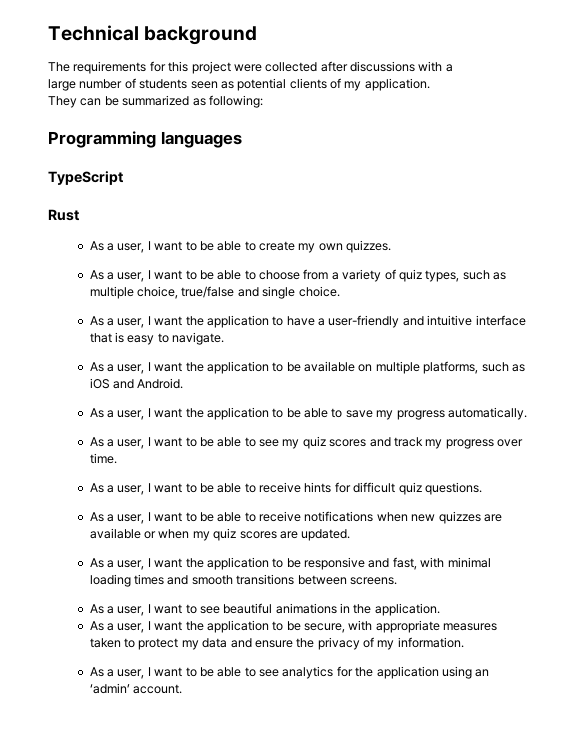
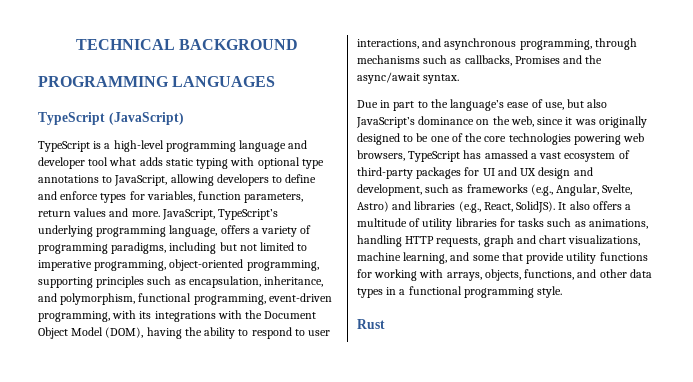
- Technical background
- The requirements for this project were collected after discussions with a
- large number of students seen as potential clients of my application.
- They can be summarized as following:
- Programming languages
- TypeScript
+ TECHNICAL BACKGROUND
+ PROGRAMMING LANGUAGES
+ TypeScript (JavaScript)
+ TypeScript is a high-level programming language and developer tool what adds static typing with optional type annotations to JavaScript, allowing developers to define and enforce types for variables, function parameters, return values and more. JavaScript, TypeScript’s underlying programming language, offers a variety of programming paradigms, including but not limited to imperative programming, object-oriented programming, supporting principles such as encapsulation, inheritance, and polymorphism, functional programming, event-driven programming, with its integrations with the Document Object Model (DOM), having the ability to respond to user interactions, and asynchronous programming, through mechanisms such as callbacks, Promises and the async/await syntax.
+ Due in part to the language’s ease of use, but also JavaScript’s dominance on the web, since it was originally designed to be one of the core technologies powering web browsers, TypeScript has amassed a vast ecosystem of third-party packages for UI and UX design and development, such as frameworks (e.g., Angular, Svelte, Astro) and libraries (e.g., React, SolidJS). It also offers a multitude of utility libraries for tasks such as animations, handling HTTP requests, graph and chart visualizations, machine learning, and some that provide utility functions for working with arrays, objects, functions, and other data types in a functional programming style.
  Rust
- As a user, I want to be able to create my own quizzes.
- As a user, I want to be able to choose from a variety of quiz types, such as multiple choice, true/false and single choice.
- As a user, I want the application to have a user-friendly and intuitive interface that is easy to navigate.
- As a user, I want the application to be available on multiple platforms, such as iOS and Android.
- As a user, I want the application to be able to save my progress automatically.
- As a user, I want to be able to see my quiz scores and track my progress over time.
- As a user, I want to be able to receive hints for difficult quiz questions.
- As a user, I want to be able to receive notifications when new quizzes are available or when my quiz scores are updated.
- As a user, I want the application to be responsive and fast, with minimal loading times and smooth transitions between screens.
- As a user, I want to see beautiful animations in the application.
- As a user, I want the application to be secure, with appropriate measures taken to protect my data and ensure the privacy of my information.
- As a user, I want to be able to see analytics for the application using an ‘admin’ account.

